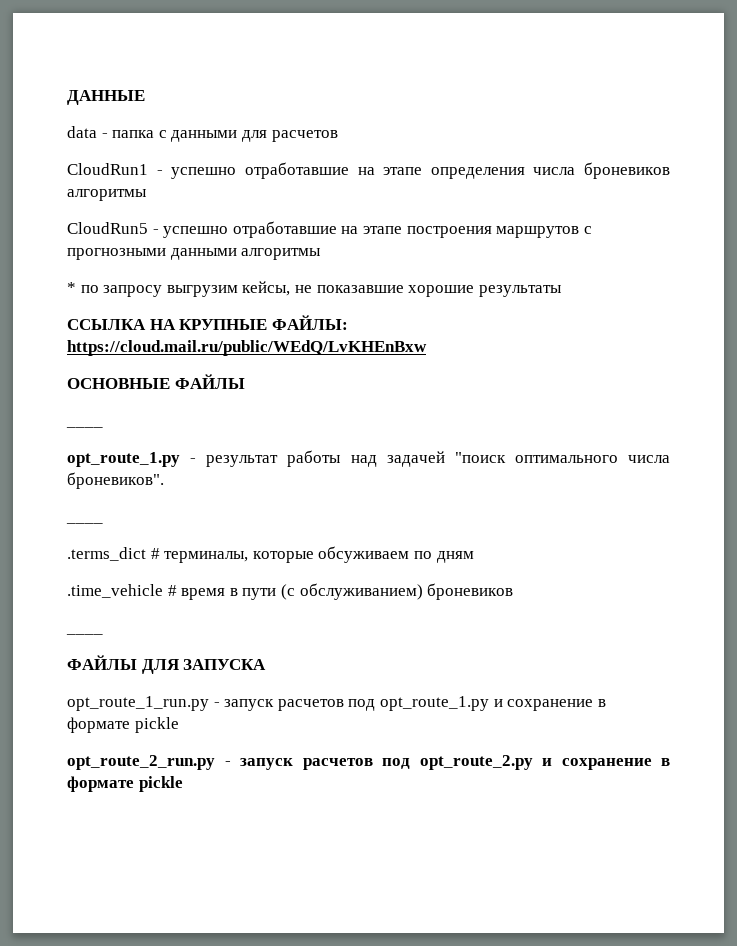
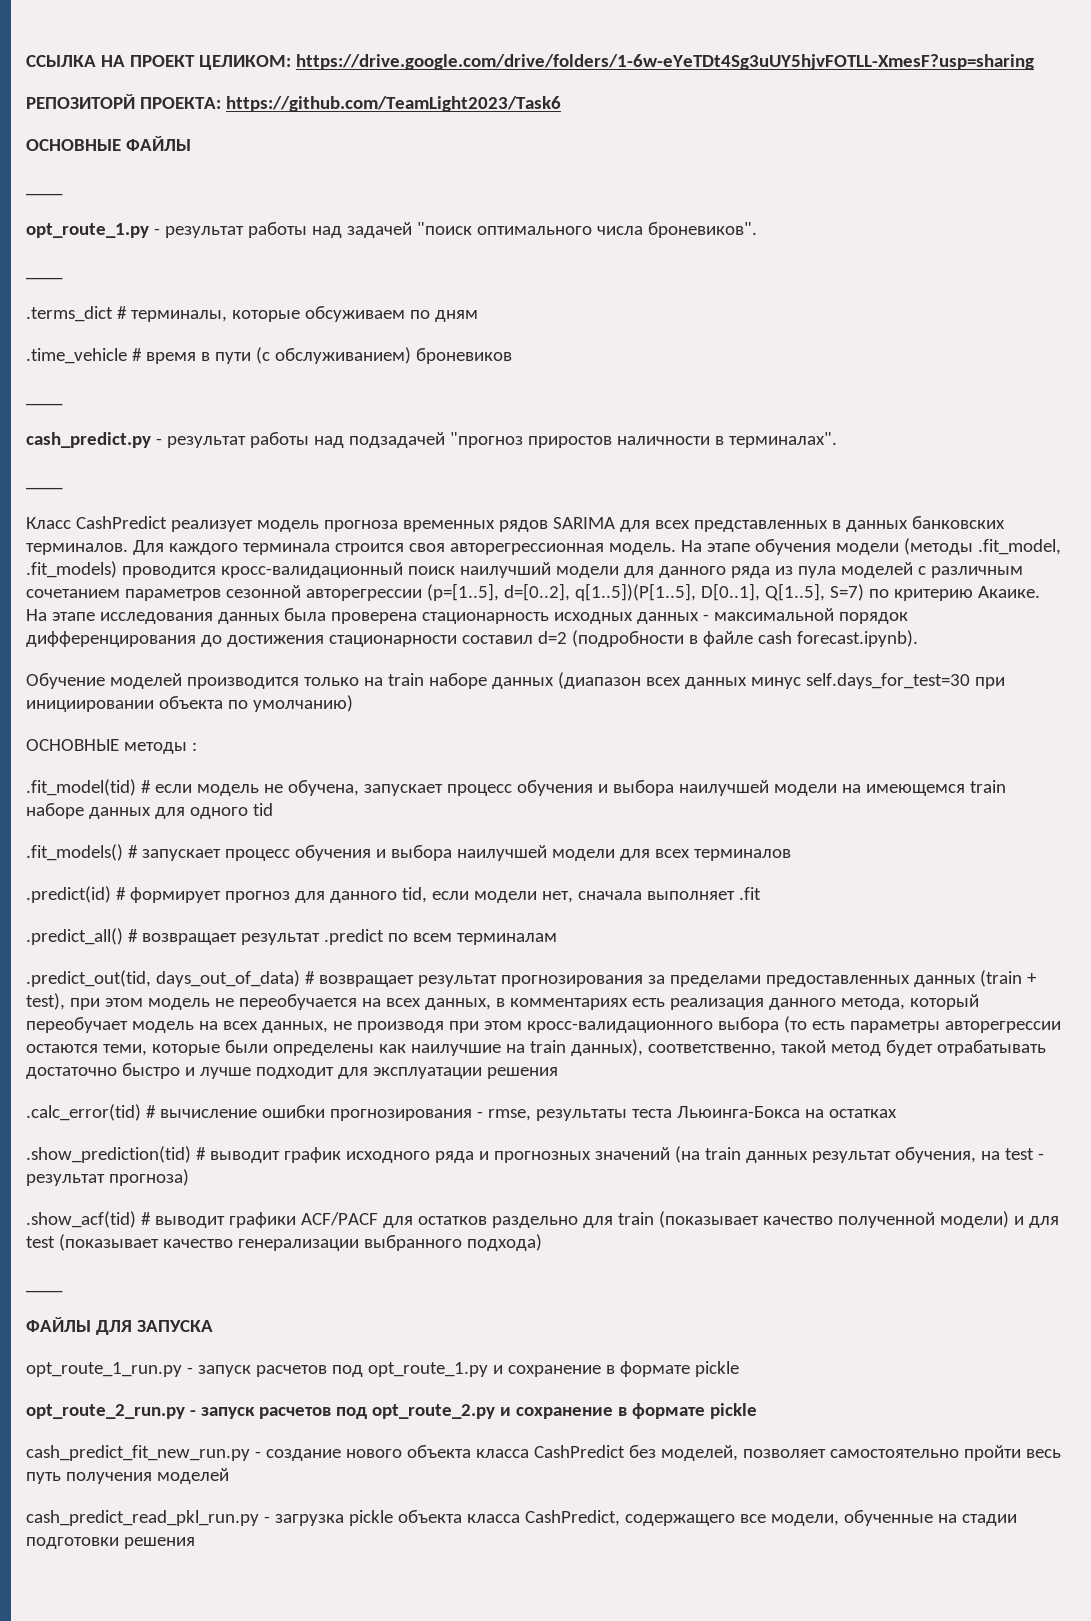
- ДАННЫЕ
- data - папка с данными для расчетов
- CloudRun1 - успешно отработавшие на этапе определения числа броневиков алгоритмы
- CloudRun5 - успешно отработавшие на этапе построения маршрутов с прогнозными данными алгоритмы
- * по запросу выгрузим кейсы, не показавшие хорошие результаты
- CCЫЛКА НА КРУПНЫЕ ФАЙЛЫ: https://cloud.mail.ru/public/WEdQ/LvKHEnBxw
+ CCЫЛКА НА ПРОЕКТ ЦЕЛИКОМ: https://drive.google.com/drive/folders/1-6w-eYeTDt4Sg3uUY5hjvFOTLL-XmesF?usp=sharing
+ РЕПОЗИТОРЙ ПРОЕКТА: https://github.com/TeamLight2023/Task6
+ cash_predict.py - результат работы над подзадачей "прогноз приростов наличности в терминалах".
+ ____
+ Класс CashPredict реализует модель прогноза временных рядов SARIMA для всех представленных в данных банковских терминалов. Для каждого терминала строится своя авторегрессионная модель. На этапе обучения модели (методы .fit_model, .fit_models) проводится кросс-валидационный поиск наилучший модели для данного ряда из пула моделей с различным сочетанием параметров сезонной авторегрессии (p=[1..5], d=[0..2], q[1..5])(P[1..5], D[0..1], Q[1..5], S=7) по критерию Акаике. На этапе исследования данных была проверена стационарность исходных данных - максимальной порядок дифференцирования до достижения стационарности составил d=2 (подробности в файле cash forecast.ipynb).
+ Обучение моделей производится только на train наборе данных (диапазон всех данных минус self.days_for_test=30 при инициировании объекта по умолчанию)
+ ОСНОВНЫЕ методы :
+ .fit_model(tid) # если модель не обучена, запускает процесс обучения и выбора наилучшей модели на имеющемся train наборе данных для одного tid
+ .fit_models() # запускает процесс обучения и выбора наилучшей модели для всех терминалов
+ .predict(id) # формирует прогноз для данного tid, если модели нет, сначала выполняет .fit
+ .predict_all() # возвращает результат .predict по всем терминалам
+ .predict_out(tid, days_out_of_data) # возвращает результат прогнозирования за пределами предоставленных данных (train + test), при этом модель не переобучается на всех данных, в комментариях есть реализация данного метода, который переобучает модель на всех данных, не производя при этом кросс-валидационного выбора (то есть параметры авторегрессии остаются теми, которые были определены как наилучшие на train данных), соответственно, такой метод будет отрабатывать достаточно быстро и лучше подходит для эксплуатации решения
+ .calc_error(tid) # вычисление ошибки прогнозирования - rmse, результаты теста Льюинга-Бокса на остатках
+ .show_prediction(tid) # выводит график исходного ряда и прогнозных значений (на train данных результат обучения, на test - результат прогноза)
+ .show_acf(tid) # выводит графики ACF/PACF для остатков раздельно для train (показывает качество полученной модели) и для test (показывает качество генерализации выбранного подхода)
+ ____
+ cash_predict_fit_new_run.py - создание нового объекта класса CashPredict без моделей, позволяет самостоятельно пройти весь путь получения моделей
+ cash_predict_read_pkl_run.py - загрузка pickle объекта класса CashPredict, содержащего все модели, обученные на стадии подготовки решения

